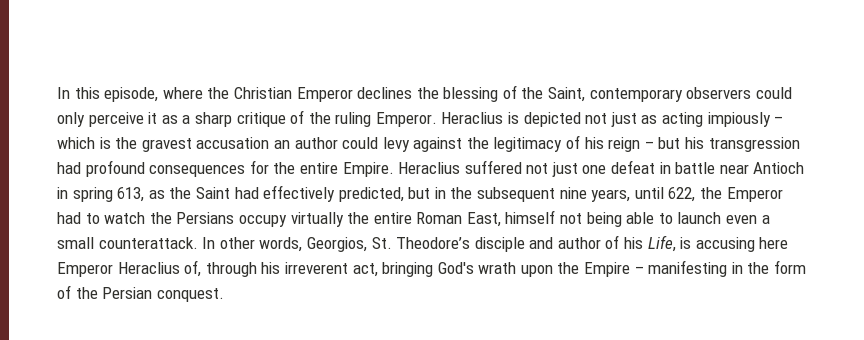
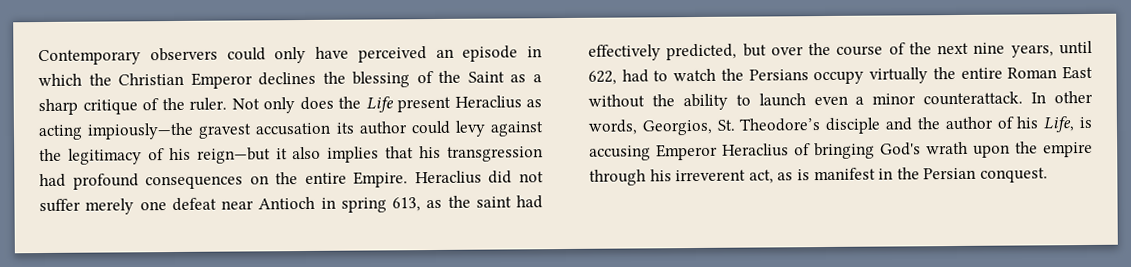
- In this episode, where the Christian Emperor declines the blessing of the Saint, contemporary observers could only perceive it as a sharp critique of the ruling Emperor. Heraclius is depicted not just as acting impiously – which is the gravest accusation an author could levy against the legitimacy of his reign – but his transgression had profound consequences for the entire Empire.
+ Contemporary observers could only have perceived an episode in which the Christian Emperor declines the blessing of the Saint as a sharp critique of the ruler. Not only does the Life present Heraclius as acting impiously—the gravest accusation its author could levy against the legitimacy of his reign—but it also implies that his transgression had profound consequences on the entire Empire.
- Heraclius suffered not just one defeat in battle near Antioch in spring 613, as the Saint had effectively predicted, but in the subsequent nine years, until 622, the Emperor had to watch the Persians occupy virtually the entire Roman East, himself not being able to launch even a small counterattack.
+ Heraclius did not suffer merely one defeat near Antioch in spring 613, as the saint had effectively predicted, but over the course of the next nine years, until 622, had to watch the Persians occupy virtually the entire Roman East without the ability to launch even a minor counterattack.
- In other words, Georgios, St. Theodore’s disciple and author of his Life, is accusing here Emperor Heraclius of, through his irreverent act, bringing God's wrath upon the Empire – manifesting in the form of the Persian conquest.
+ In other words, Georgios, St. Theodore’s disciple and the author of his Life, is accusing Emperor Heraclius of bringing God's wrath upon the empire through his irreverent act, as is manifest in the Persian conquest.

